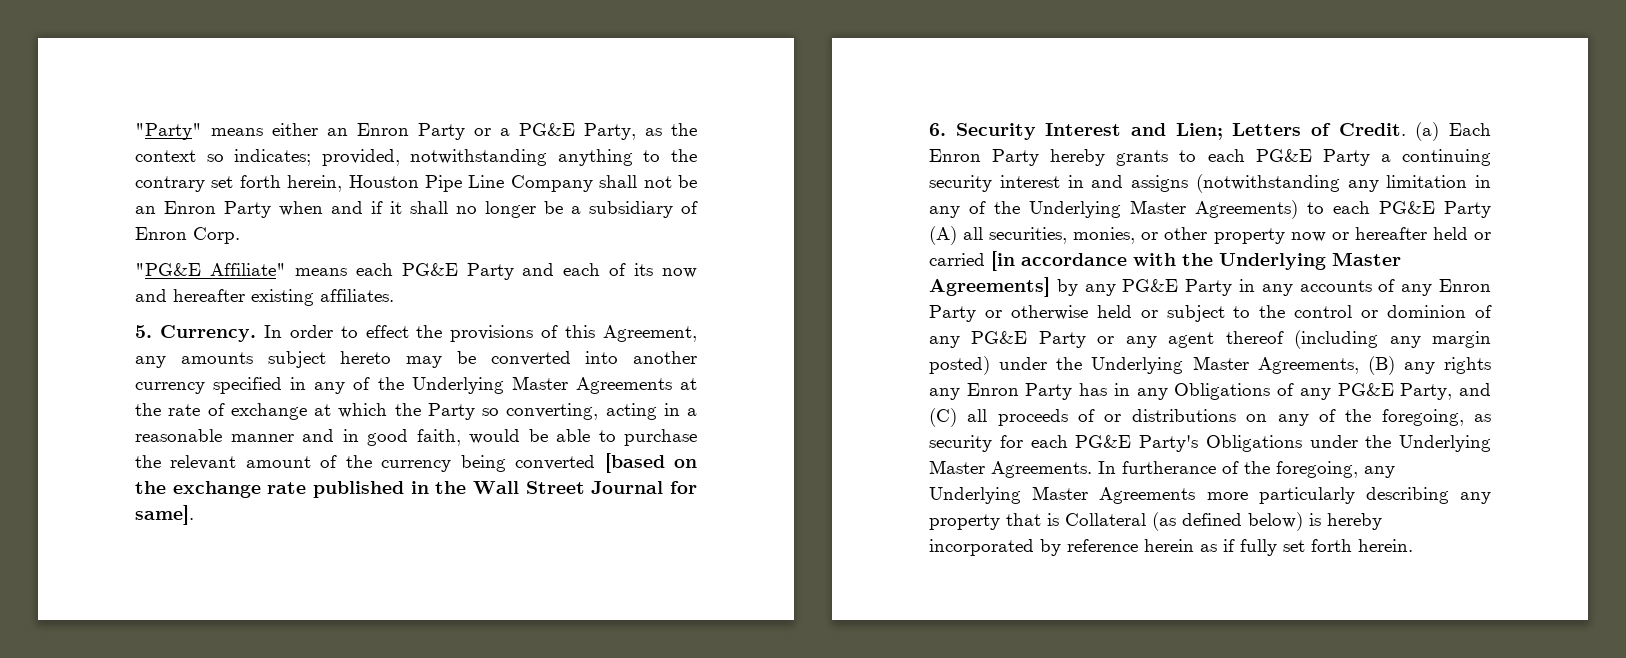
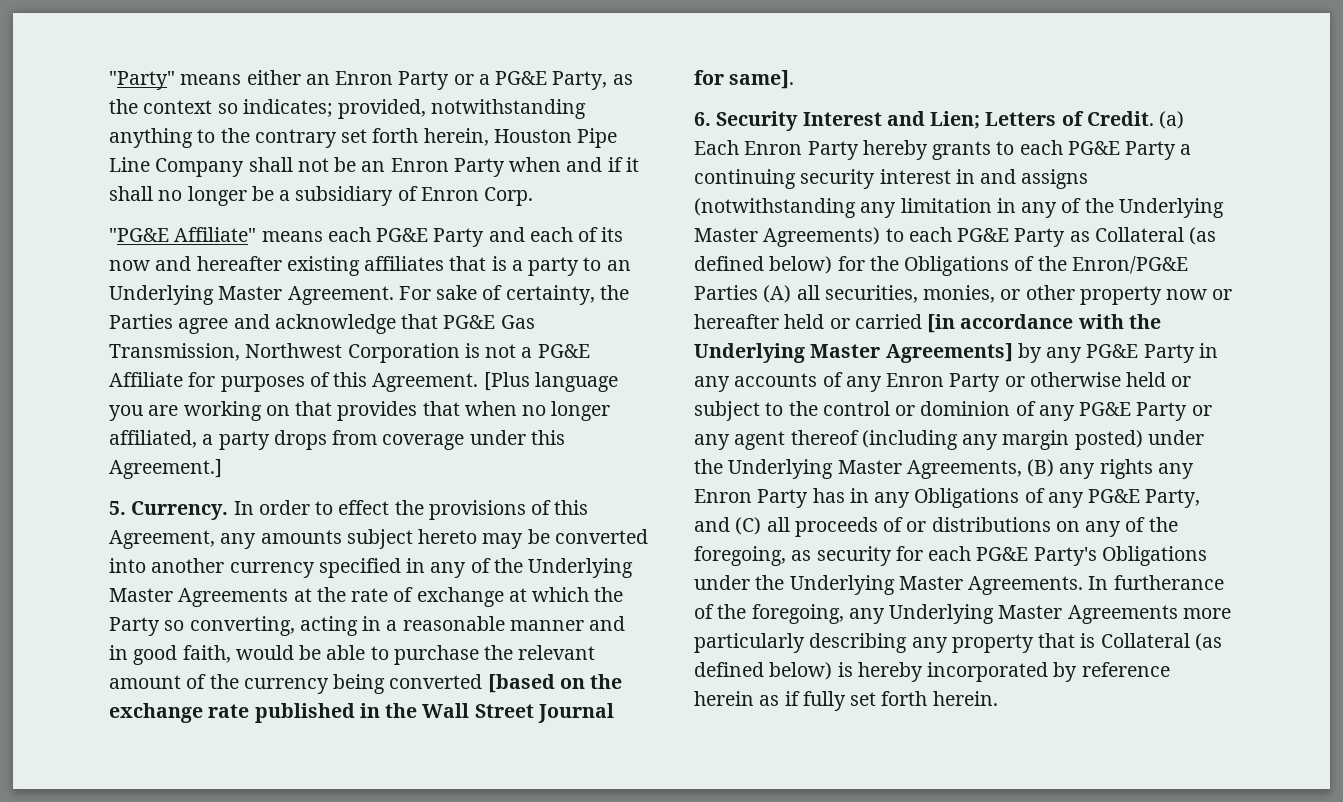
- "PG&E Affiliate" means each PG&E Party and each of its now and hereafter existing affiliates.
+ "PG&E Affiliate" means each PG&E Party and each of its now and hereafter existing affiliates that is a party to an Underlying Master Agreement. For sake of certainty, the Parties agree and acknowledge that PG&E Gas Transmission, Northwest Corporation is not a PG&E Affiliate for purposes of this Agreement. [Plus language you are working on that provides that when no longer affiliated, a party drops from coverage under this Agreement.]
- (a) Each Enron Party hereby grants to each PG&E Party a continuing security interest in and assigns (notwithstanding any limitation in any of the Underlying Master Agreements) to each PG&E Party (A) all securities, monies, or other property now or hereafter held or carried [in accordance with the Underlying Master Agreements] by any PG&E Party in any accounts of any Enron Party or otherwise held or subject to the control or dominion of any PG&E Party or any agent thereof (including any margin posted) under the Underlying Master Agreements, (B) any rights any Enron Party has in any Obligations of any PG&E Party, and (C) all proceeds of or distributions on any of the foregoing, as security for each PG&E Party's Obligations under the Underlying Master Agreements.
+ (a) Each Enron Party hereby grants to each PG&E Party a continuing security interest in and assigns (notwithstanding any limitation in any of the Underlying Master Agreements) to each PG&E Party as Collateral (as defined below) for the Obligations of the Enron/PG&E Parties (A) all securities, monies, or other property now or hereafter held or carried [in accordance with the Underlying Master Agreements] by any PG&E Party in any accounts of any Enron Party or otherwise held or subject to the control or dominion of any PG&E Party or any agent thereof (including any margin posted) under the Underlying Master Agreements, (B) any rights any Enron Party has in any Obligations of any PG&E Party, and (C) all proceeds of or distributions on any of the foregoing, as security for each PG&E Party's Obligations under the Underlying Master Agreements.

